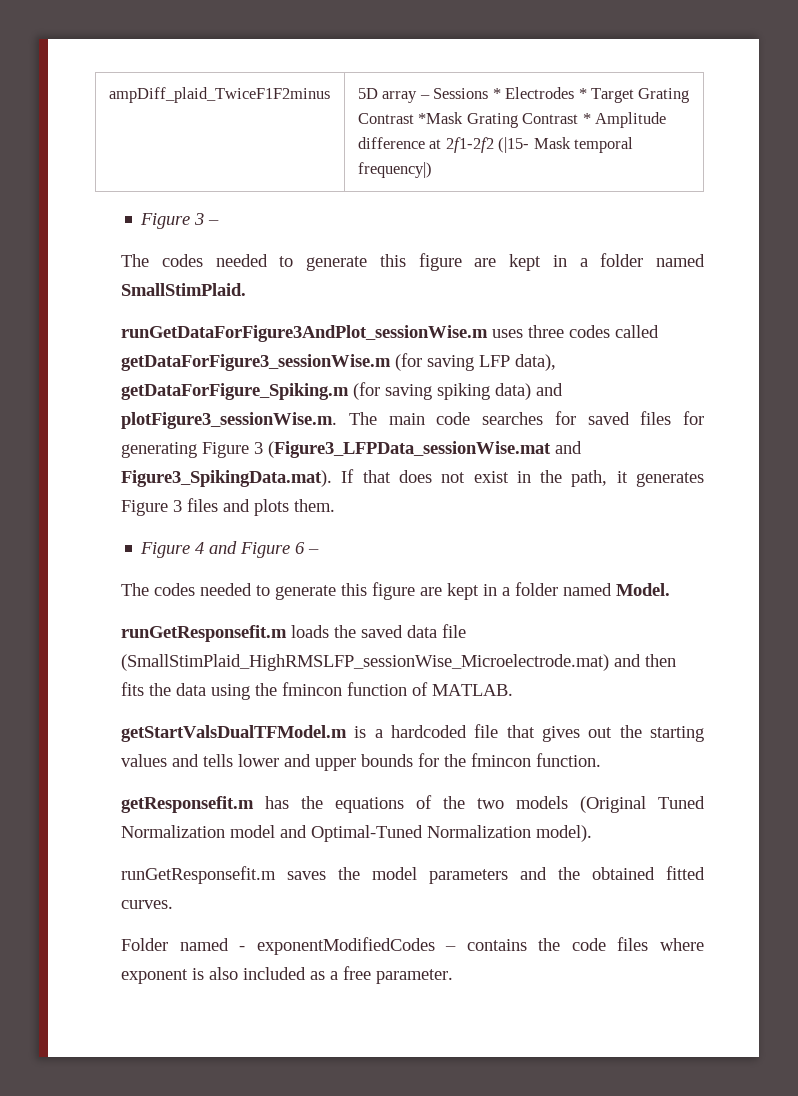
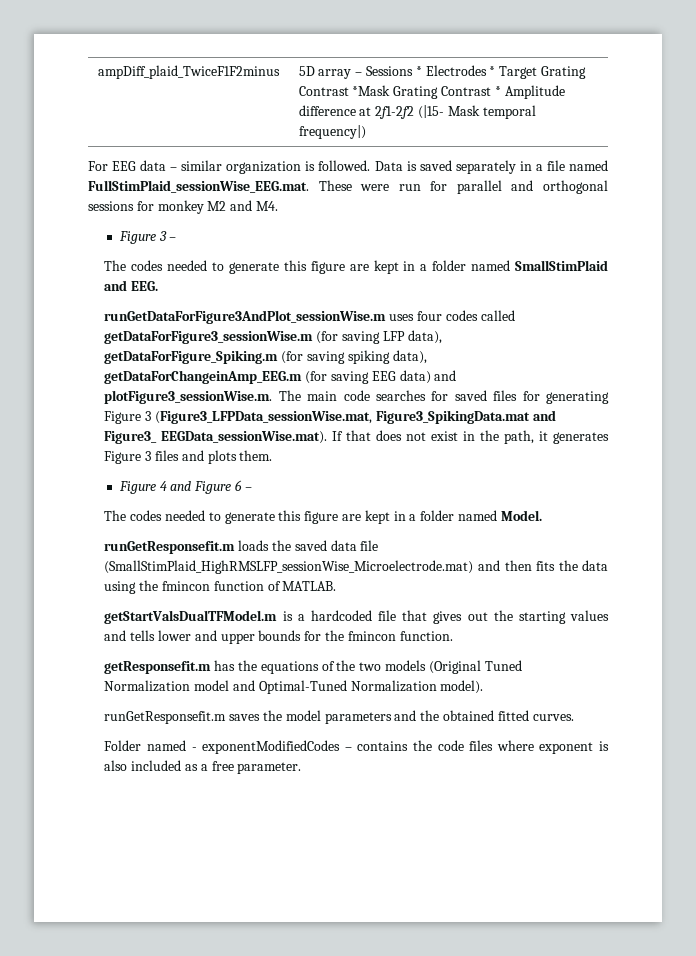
+ For EEG data – similar organization is followed. Data is saved separately in a file named FullStimPlaid_sessionWise_EEG.mat. These were run for parallel and orthogonal sessions for monkey M2 and M4.
- The codes needed to generate this figure are kept in a folder named SmallStimPlaid.
+ The codes needed to generate this figure are kept in a folder named SmallStimPlaid and EEG.
- runGetDataForFigure3AndPlot_sessionWise.m uses three codes called getDataForFigure3_sessionWise.m (for saving LFP data), getDataForFigure_Spiking.m (for saving spiking data) and plotFigure3_sessionWise.m. The main code searches for saved files for generating Figure 3 (Figure3_LFPData_sessionWise.mat and Figure3_SpikingData.mat). If that does not exist in the path, it generates Figure 3 files and plots them.
+ runGetDataForFigure3AndPlot_sessionWise.m uses four codes called getDataForFigure3_sessionWise.m (for saving LFP data), getDataForFigure_Spiking.m (for saving spiking data), getDataForChangeinAmp_EEG.m (for saving EEG data) and plotFigure3_sessionWise.m. The main code searches for saved files for generating Figure 3 (Figure3_LFPData_sessionWise.mat, Figure3_SpikingData.mat and Figure3_ EEGData_sessionWise.mat). If that does not exist in the path, it generates Figure 3 files and plots them.

